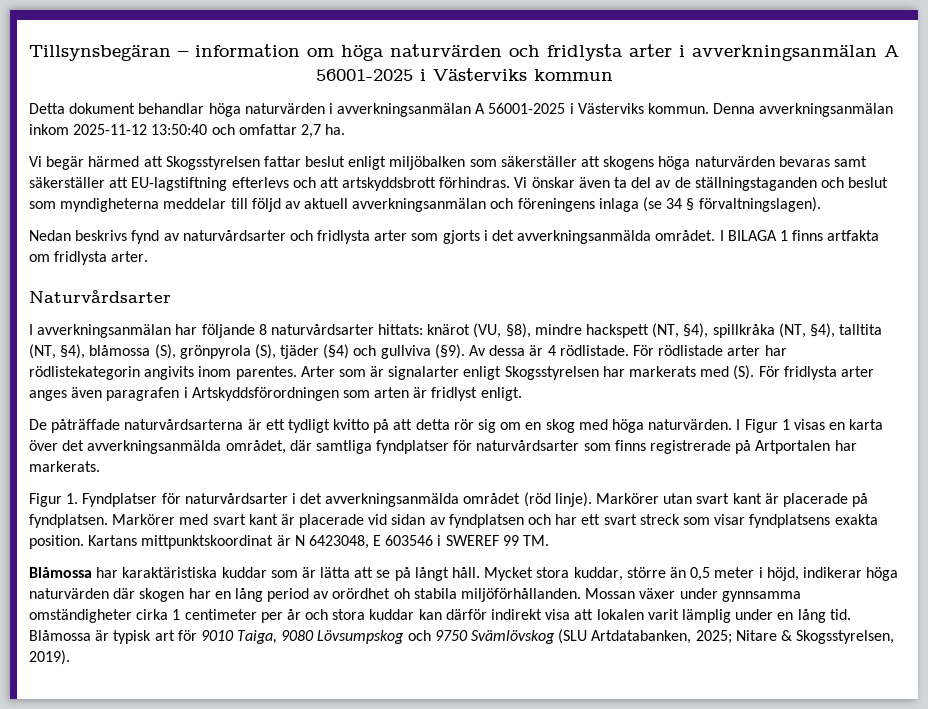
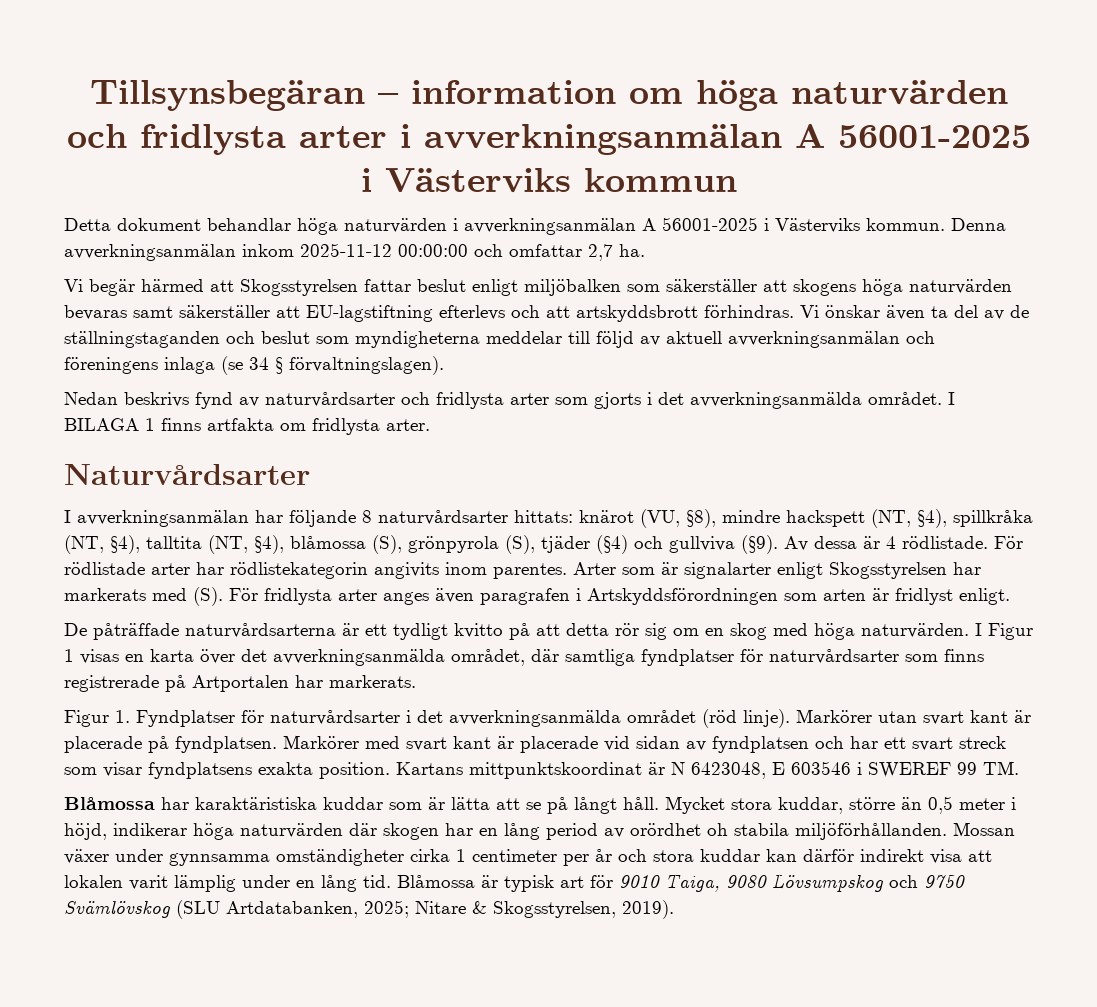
- Denna avverkningsanmälan inkom 2025-11-12 13:50:40 och omfattar 2,7 ha.
+ Denna avverkningsanmälan inkom 2025-11-12 00:00:00 och omfattar 2,7 ha.

